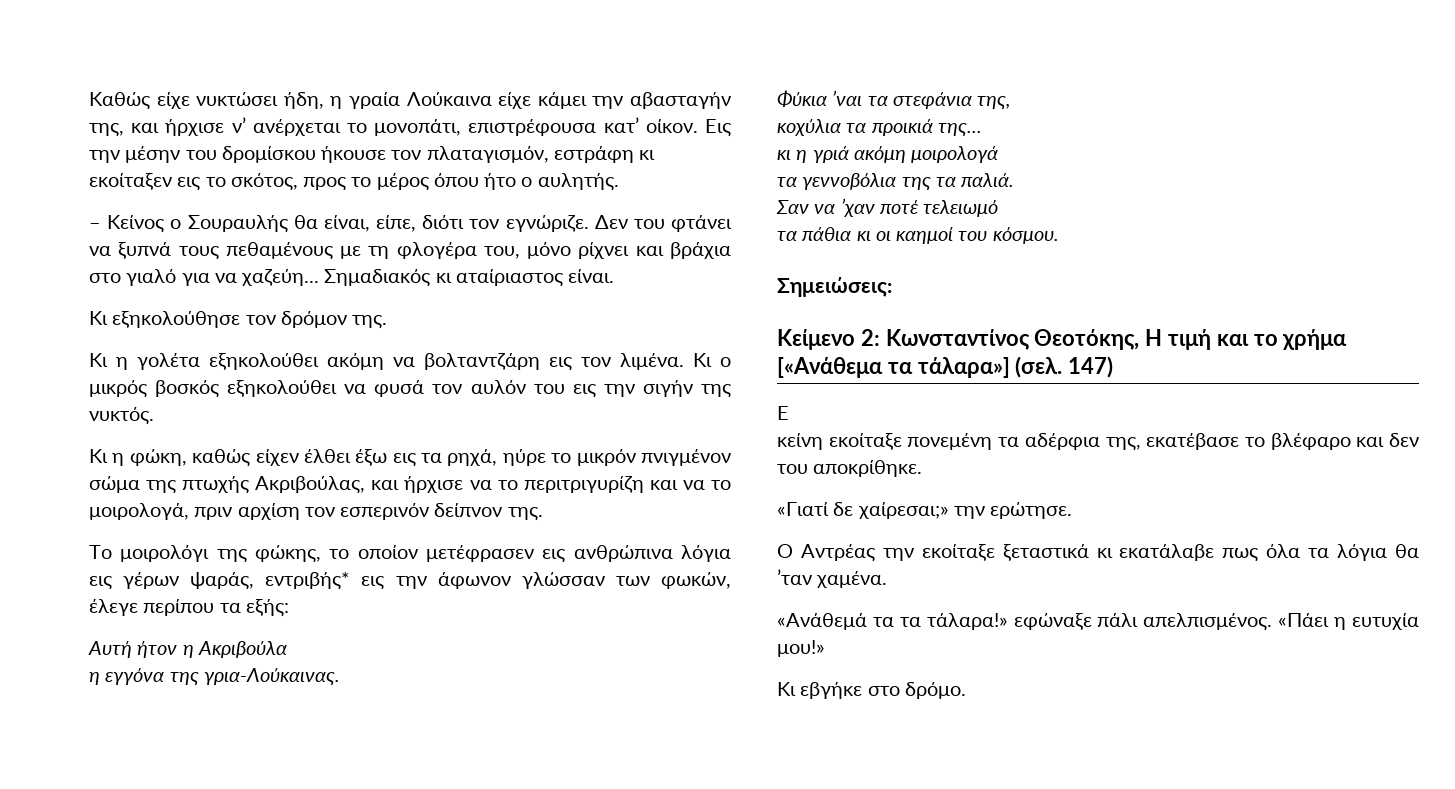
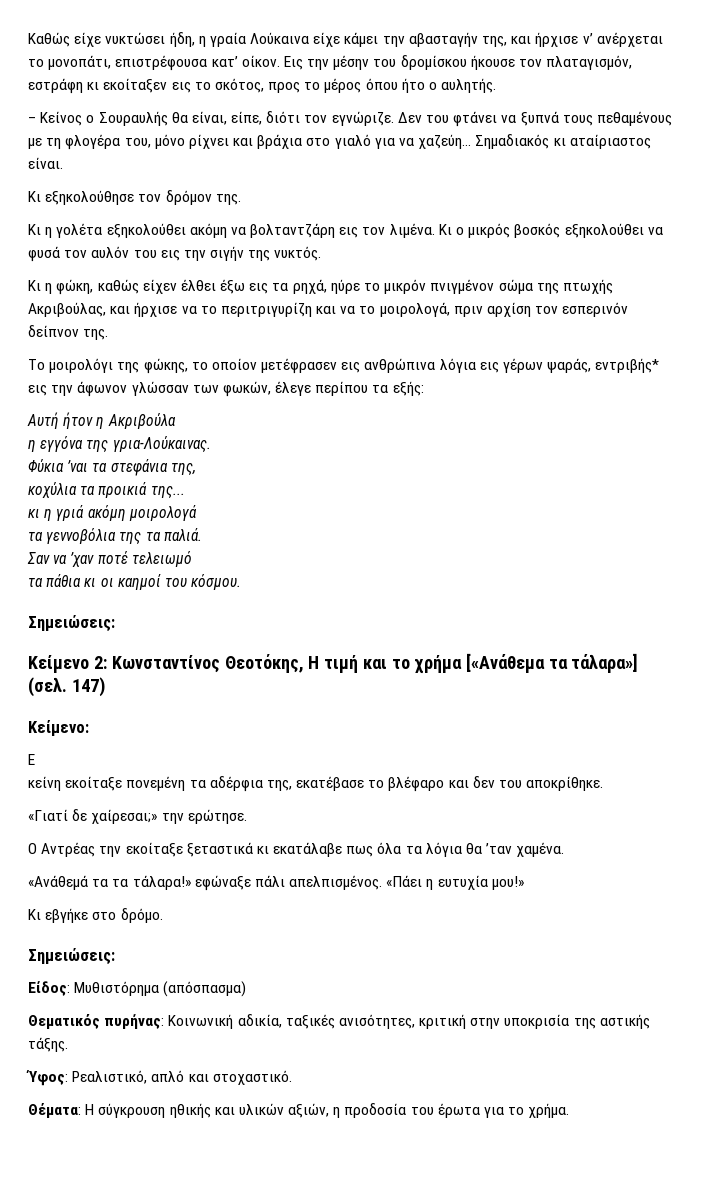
+ Κείμενο:
  Κι εβγήκε στο δρόμο.
+ Σημειώσεις:
+ Είδος: Μυθιστόρημα (απόσπασμα)
+ Θεματικός πυρήνας: Κοινωνική αδικία, ταξικές ανισότητες, κριτική στην υποκρισία της αστικής τάξης.
+ Ύφος: Ρεαλιστικό, απλό και στοχαστικό.
+ Θέματα: Η σύγκρουση ηθικής και υλικών αξιών, η προδοσία του έρωτα για το χρήμα.

